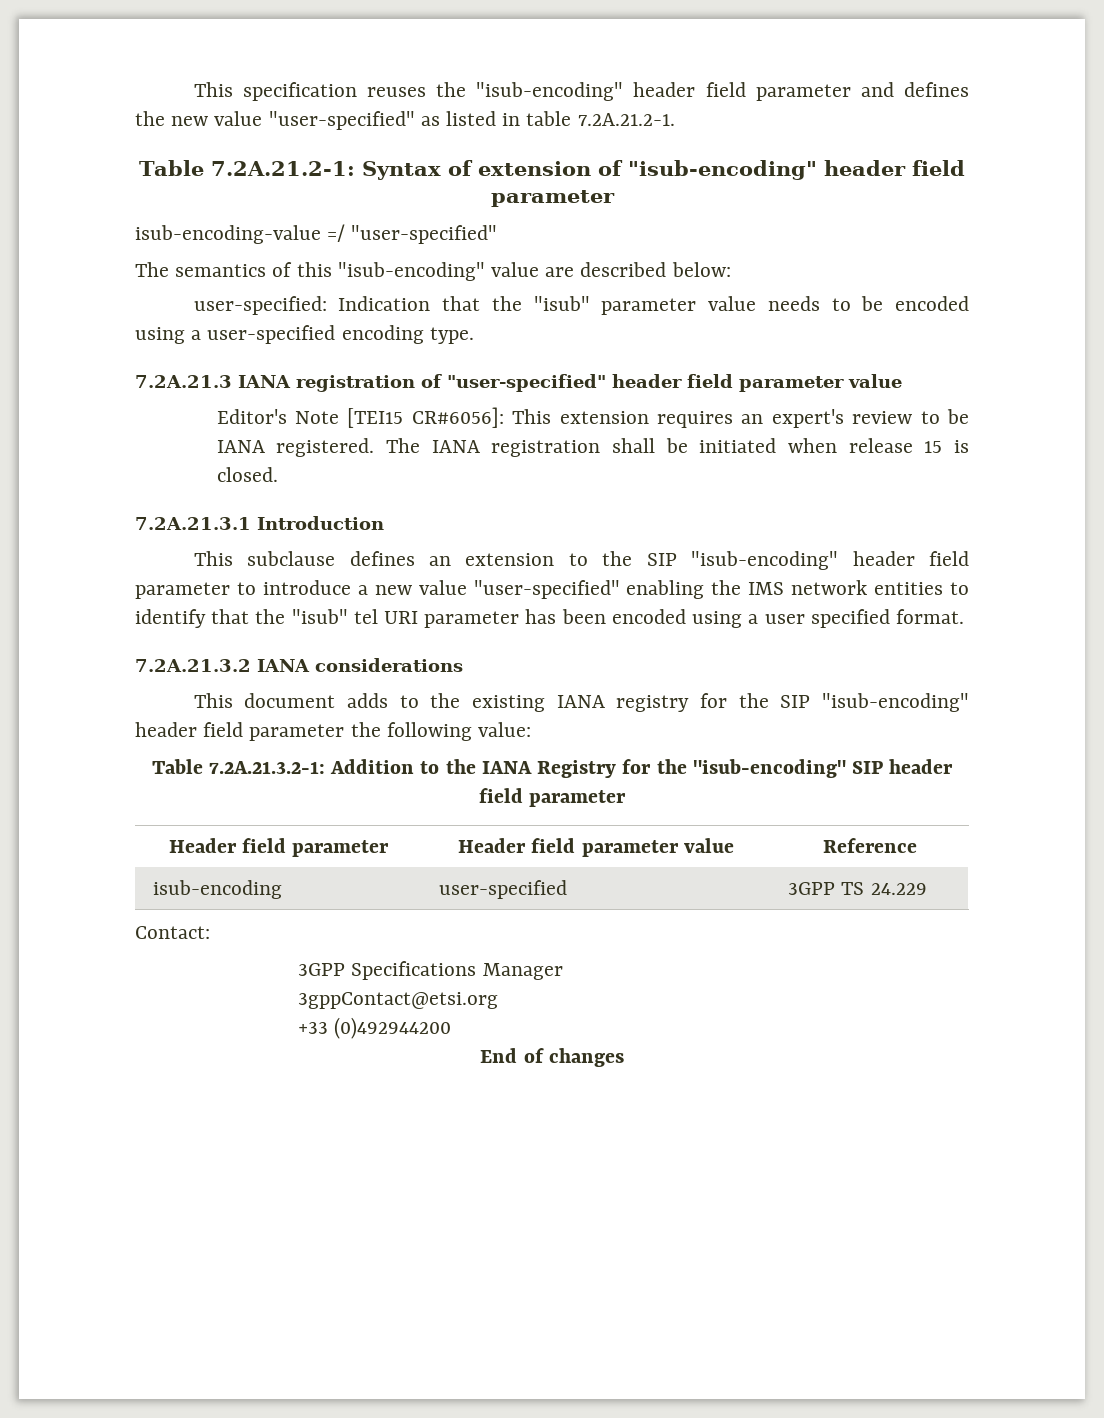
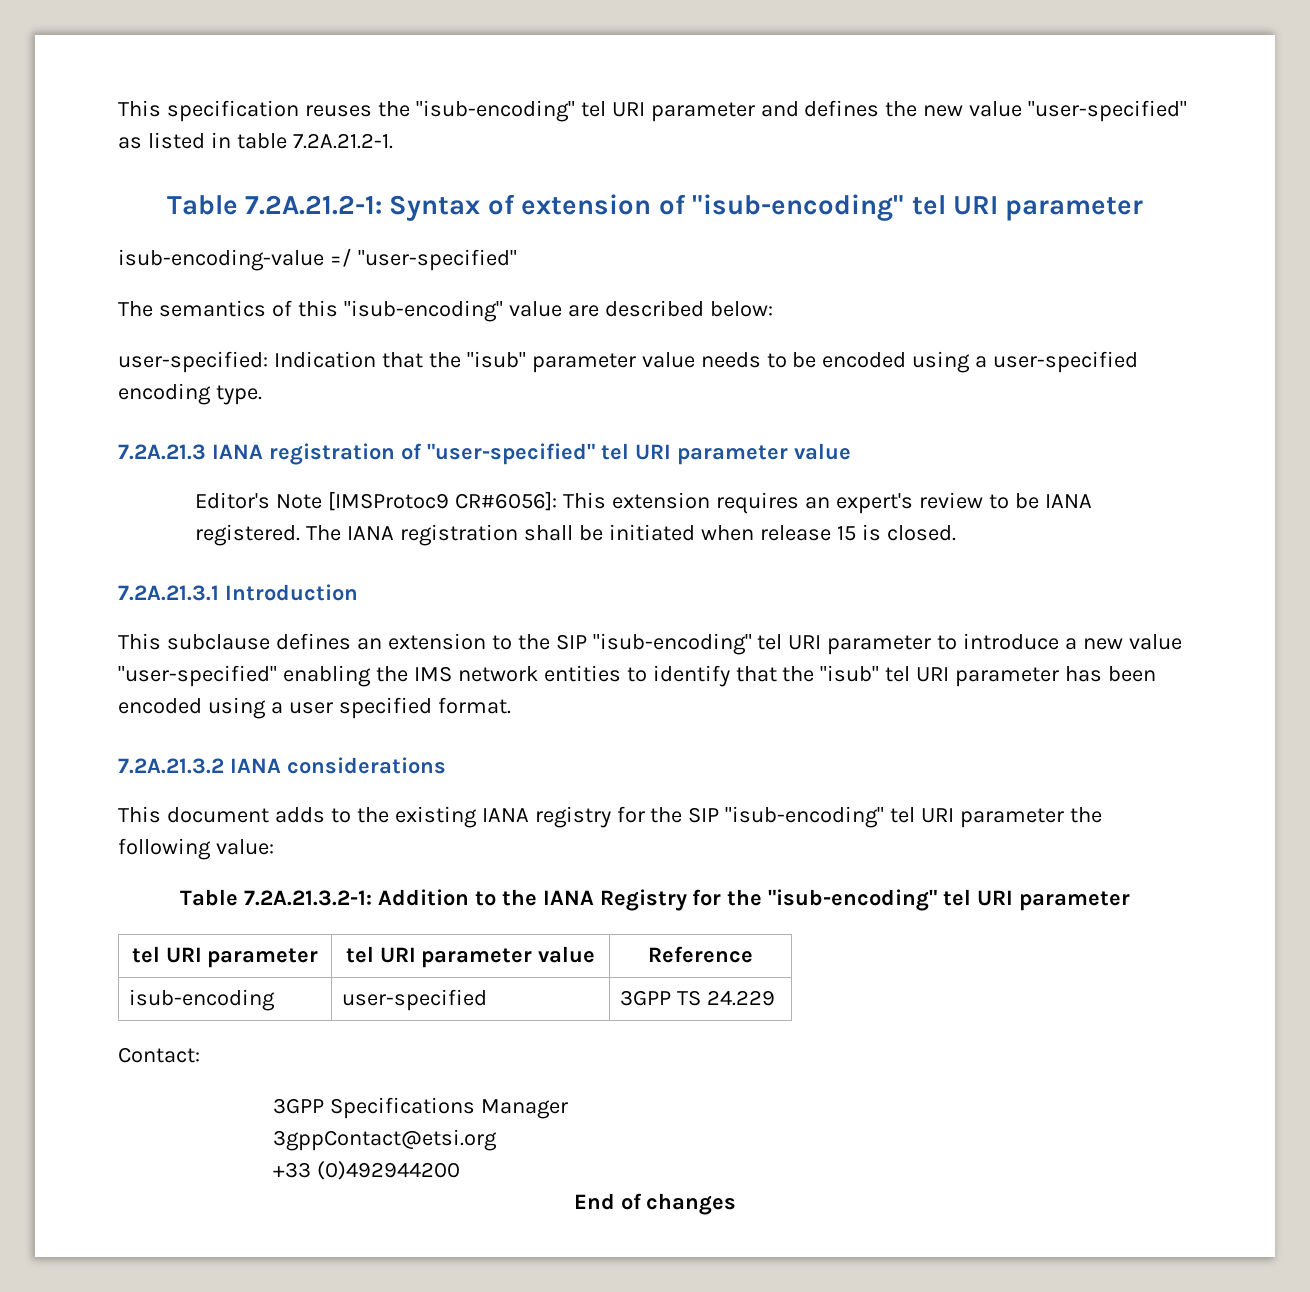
- This specification reuses the "isub-encoding" header field parameter and defines the new value "user-specified" as listed in table 7.2A.21.2-1.
+ This specification reuses the "isub-encoding" tel URI parameter and defines the new value "user-specified" as listed in table 7.2A.21.2-1.
- Table 7.2A.21.2-1: Syntax of extension of "isub-encoding" header field parameter
+ Table 7.2A.21.2-1: Syntax of extension of "isub-encoding" tel URI parameter
- 7.2A.21.3 IANA registration of "user-specified" header field parameter value
+ 7.2A.21.3 IANA registration of "user-specified" tel URI parameter value
- Editor's Note [TEI15 CR#6056]: This extension requires an expert's review to be IANA registered.
+ Editor's Note [IMSProtoc9 CR#6056]: This extension requires an expert's review to be IANA registered.
- This subclause defines an extension to the SIP "isub-encoding" header field parameter to introduce a new value "user-specified" enabling the IMS network entities to identify that the "isub" tel URI parameter has been encoded using a user specified format.
+ This subclause defines an extension to the SIP "isub-encoding" tel URI parameter to introduce a new value "user-specified" enabling the IMS network entities to identify that the "isub" tel URI parameter has been encoded using a user specified format.
- This document adds to the existing IANA registry for the SIP "isub-encoding" header field parameter the following value:
+ This document adds to the existing IANA registry for the SIP "isub-encoding" tel URI parameter the following value:
- Table 7.2A.21.3.2-1: Addition to the IANA Registry for the "isub-encoding" SIP header field parameter
- Header field parameter | Header field parameter value | Reference
+ Table 7.2A.21.3.2-1: Addition to the IANA Registry for the "isub-encoding" tel URI parameter
+ tel URI parameter | tel URI parameter value | Reference

